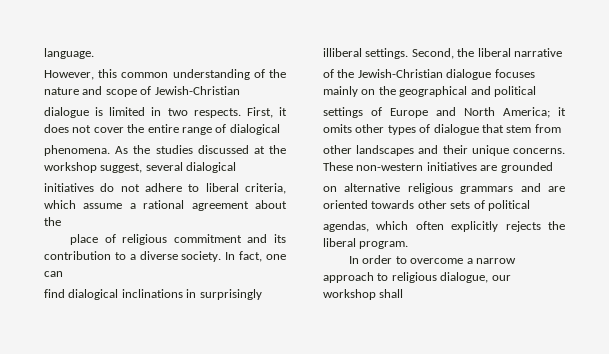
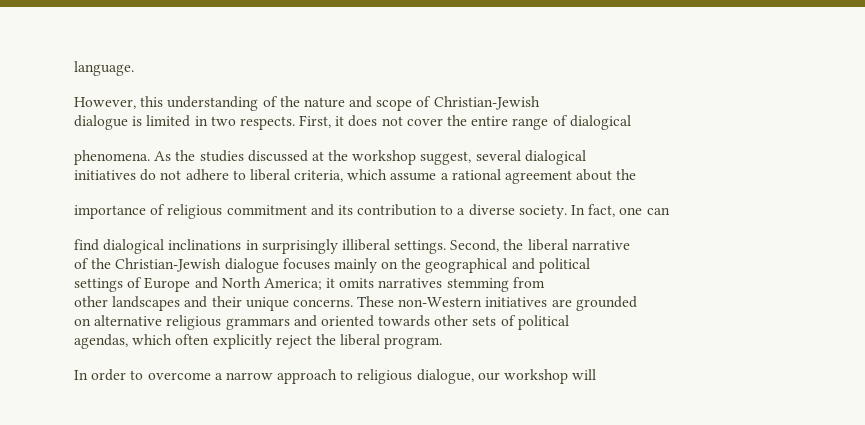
- However, this common understanding of the nature and scope of Jewish-Christian
+ However, this understanding of the nature and scope of Christian-Jewish
- place of religious commitment and its contribution to a diverse society.
+ importance of religious commitment and its contribution to a diverse society.
- of the Jewish-Christian dialogue focuses mainly on the geographical and political
+ of the Christian-Jewish dialogue focuses mainly on the geographical and political
- settings of Europe and North America; it omits other types of dialogue that stem from
+ settings of Europe and North America; it omits narratives stemming from
- These non-western initiatives are grounded
+ These non-Western initiatives are grounded
- on alternative religious grammars and are oriented towards other sets of political
+ on alternative religious grammars and oriented towards other sets of political
- agendas, which often explicitly rejects the liberal program.
+ agendas, which often explicitly reject the liberal program.
- In order to overcome a narrow approach to religious dialogue, our workshop shall
+ In order to overcome a narrow approach to religious dialogue, our workshop will

